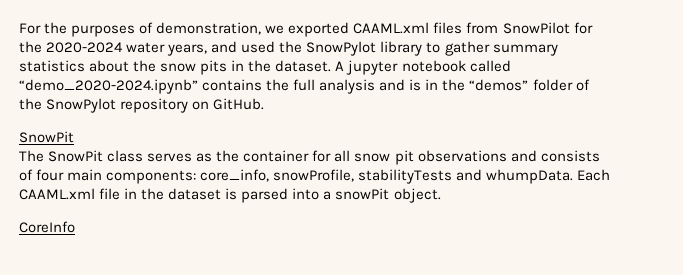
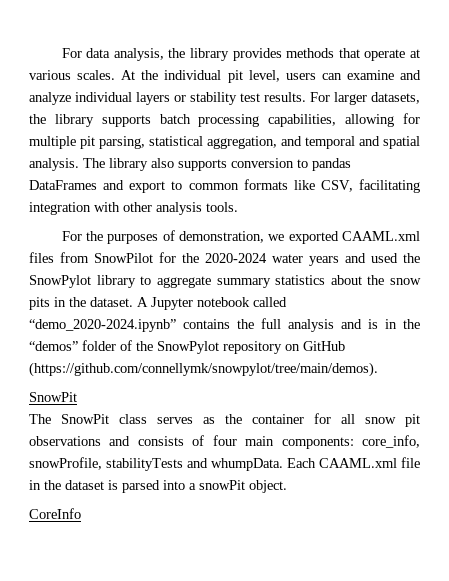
- For the purposes of demonstration, we exported CAAML.xml files from SnowPilot for the 2020-2024 water years, and used the SnowPylot library to gather summary statistics about the snow pits in the dataset.
+ For data analysis, the library provides methods that operate at various scales. At the individual pit level, users can examine and analyze individual layers or stability test results. For larger datasets, the library supports batch processing capabilities, allowing for multiple pit parsing, statistical aggregation, and temporal and spatial analysis. The library also supports conversion to pandas DataFrames and export to common formats like CSV, facilitating integration with other analysis tools.
+ For the purposes of demonstration, we exported CAAML.xml files from SnowPilot for the 2020-2024 water years and used the SnowPylot library to aggregate summary statistics about the snow pits in the dataset.
- A jupyter notebook called “demo_2020-2024.ipynb” contains the full analysis and is in the “demos” folder of the SnowPylot repository on GitHub.
+ A Jupyter notebook called “demo_2020-2024.ipynb” contains the full analysis and is in the “demos” folder of the SnowPylot repository on GitHub (https://github.com/connellymk/snowpylot/tree/main/demos).

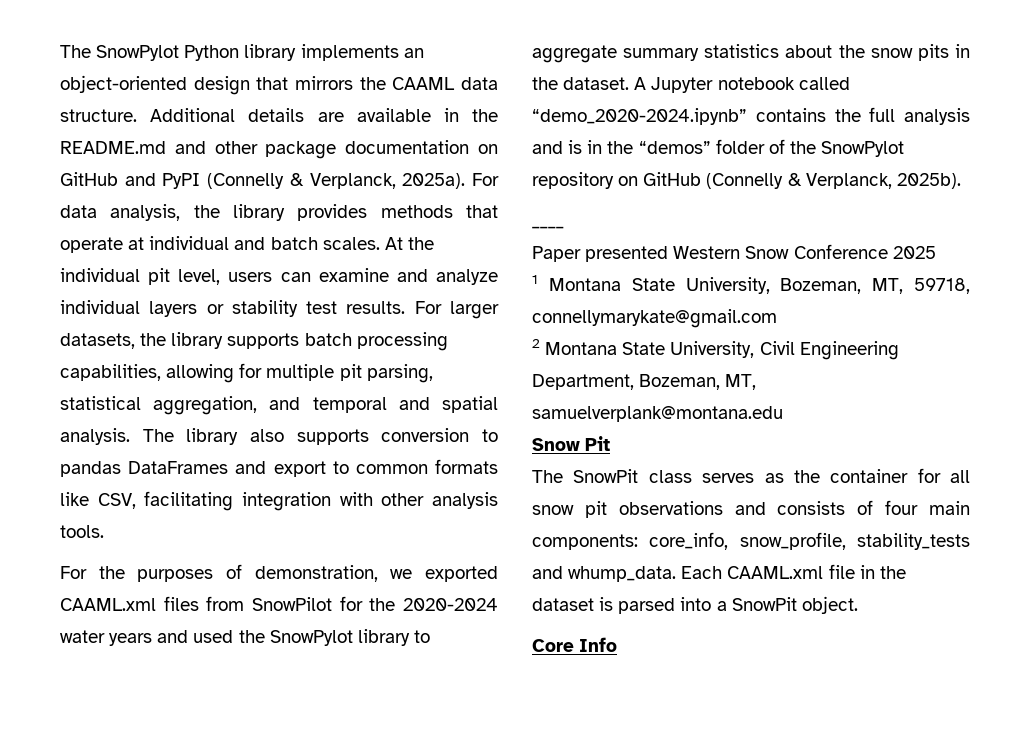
+ The SnowPylot Python library implements an object-oriented design that mirrors the CAAML data structure. Additional details are available in the README.md and other package documentation on GitHub and PyPI (Connelly & Verplanck, 2025a).
- For data analysis, the library provides methods that operate at various scales.
+ For data analysis, the library provides methods that operate at individual and batch scales.
- A Jupyter notebook called “demo_2020-2024.ipynb” contains the full analysis and is in the “demos” folder of the SnowPylot repository on GitHub (https://github.com/connellymk/snowpylot/tree/main/demos).
- SnowPit
+ A Jupyter notebook called “demo_2020-2024.ipynb” contains the full analysis and is in the “demos” folder of the SnowPylot repository on GitHub (Connelly & Verplanck, 2025b).
+ ____
+ Paper presented Western Snow Conference 2025
+ 1 Montana State University, Bozeman, MT, 59718, connellymarykate@gmail.com
+ 2 Montana State University, Civil Engineering Department, Bozeman, MT, samuelverplank@montana.edu
+ Snow Pit
- The SnowPit class serves as the container for all snow pit observations and consists of four main components: core_info, snowProfile, stabilityTests and whumpData.
+ The SnowPit class serves as the container for all snow pit observations and consists of four main components: core_info, snow_profile, stability_tests and whump_data.
- Each CAAML.xml file in the dataset is parsed into a snowPit object.
+ Each CAAML.xml file in the dataset is parsed into a SnowPit object.
- CoreInfo
+ Core Info

